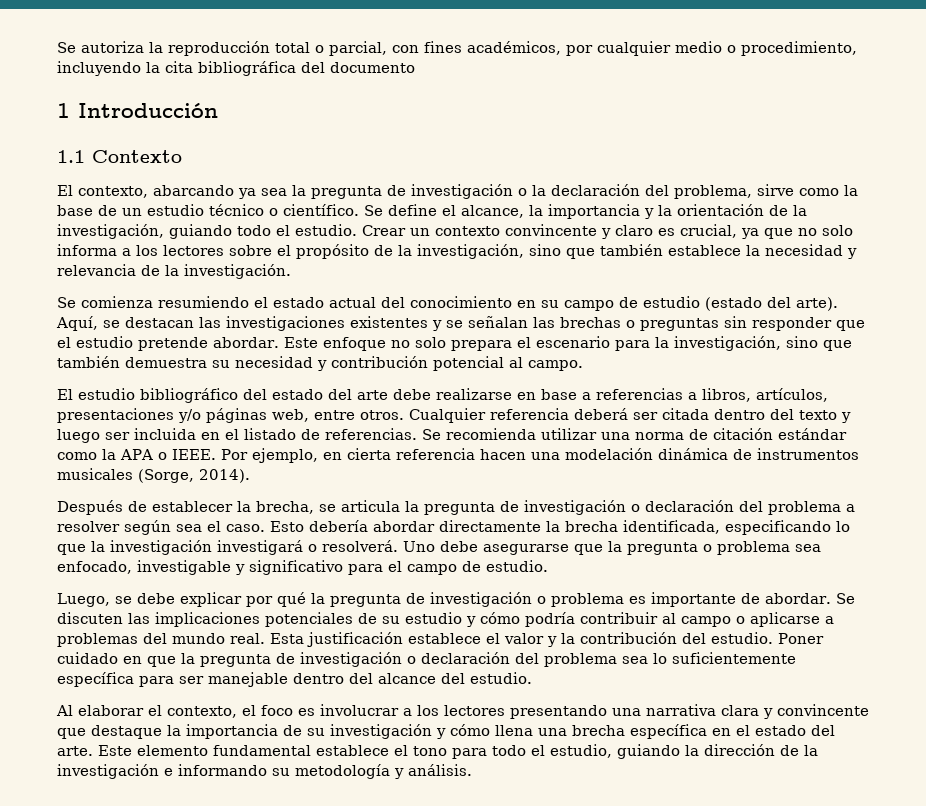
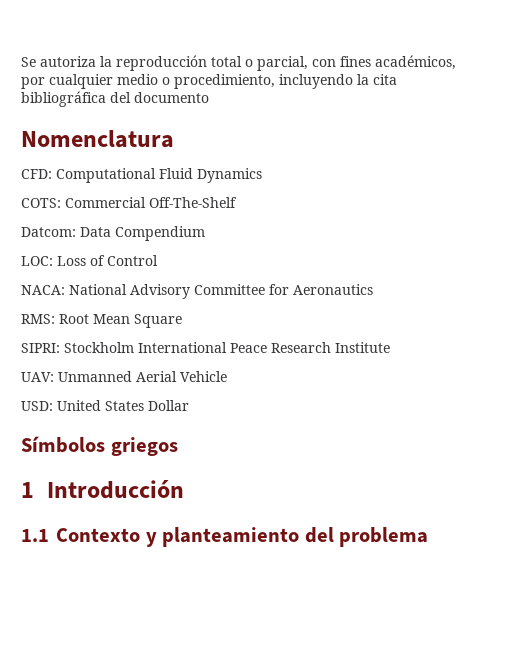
+ Nomenclatura
+ CFD: Computational Fluid Dynamics
+ COTS: Commercial Off-The-Shelf
+ Datcom: Data Compendium
+ LOC: Loss of Control
+ NACA: National Advisory Committee for Aeronautics
+ RMS: Root Mean Square
+ SIPRI: Stockholm International Peace Research Institute
+ UAV: Unmanned Aerial Vehicle
+ USD: United States Dollar
+ Símbolos griegos
  1 Introducción
- 1.1 Contexto
- El contexto, abarcando ya sea la pregunta de investigación o la declaración del problema, sirve como la base de un estudio técnico o científico. Se define el alcance, la importancia y la orientación de la investigación, guiando todo el estudio. Crear un contexto convincente y claro es crucial, ya que no solo informa a los lectores sobre el propósito de la investigación, sino que también establece la necesidad y relevancia de la investigación.
- Se comienza resumiendo el estado actual del conocimiento en su campo de estudio (estado del arte). Aquí, se destacan las investigaciones existentes y se señalan las brechas o preguntas sin responder que el estudio pretende abordar. Este enfoque no solo prepara el escenario para la investigación, sino que también demuestra su necesidad y contribución potencial al campo.
- El estudio bibliográfico del estado del arte debe realizarse en base a referencias a libros, artículos, presentaciones y/o páginas web, entre otros. Cualquier referencia deberá ser citada dentro del texto y luego ser incluida en el listado de referencias. Se recomienda utilizar una norma de citación estándar como la APA o IEEE. Por ejemplo, en cierta referencia hacen una modelación dinámica de instrumentos musicales (Sorge, 2014).
- Después de establecer la brecha, se articula la pregunta de investigación o declaración del problema a resolver según sea el caso. Esto debería abordar directamente la brecha identificada, especificando lo que la investigación investigará o resolverá. Uno debe asegurarse que la pregunta o problema sea enfocado, investigable y significativo para el campo de estudio.
- Luego, se debe explicar por qué la pregunta de investigación o problema es importante de abordar. Se discuten las implicaciones potenciales de su estudio y cómo podría contribuir al campo o aplicarse a problemas del mundo real. Esta justificación establece el valor y la contribución del estudio. Poner cuidado en que la pregunta de investigación o declaración del problema sea lo suficientemente específica para ser manejable dentro del alcance del estudio.
- Al elaborar el contexto, el foco es involucrar a los lectores presentando una narrativa clara y convincente que destaque la importancia de su investigación y cómo llena una brecha específica en el estado del arte. Este elemento fundamental establece el tono para todo el estudio, guiando la dirección de la investigación e informando su metodología y análisis.
+ 1.1 Contexto y planteamiento del problema

